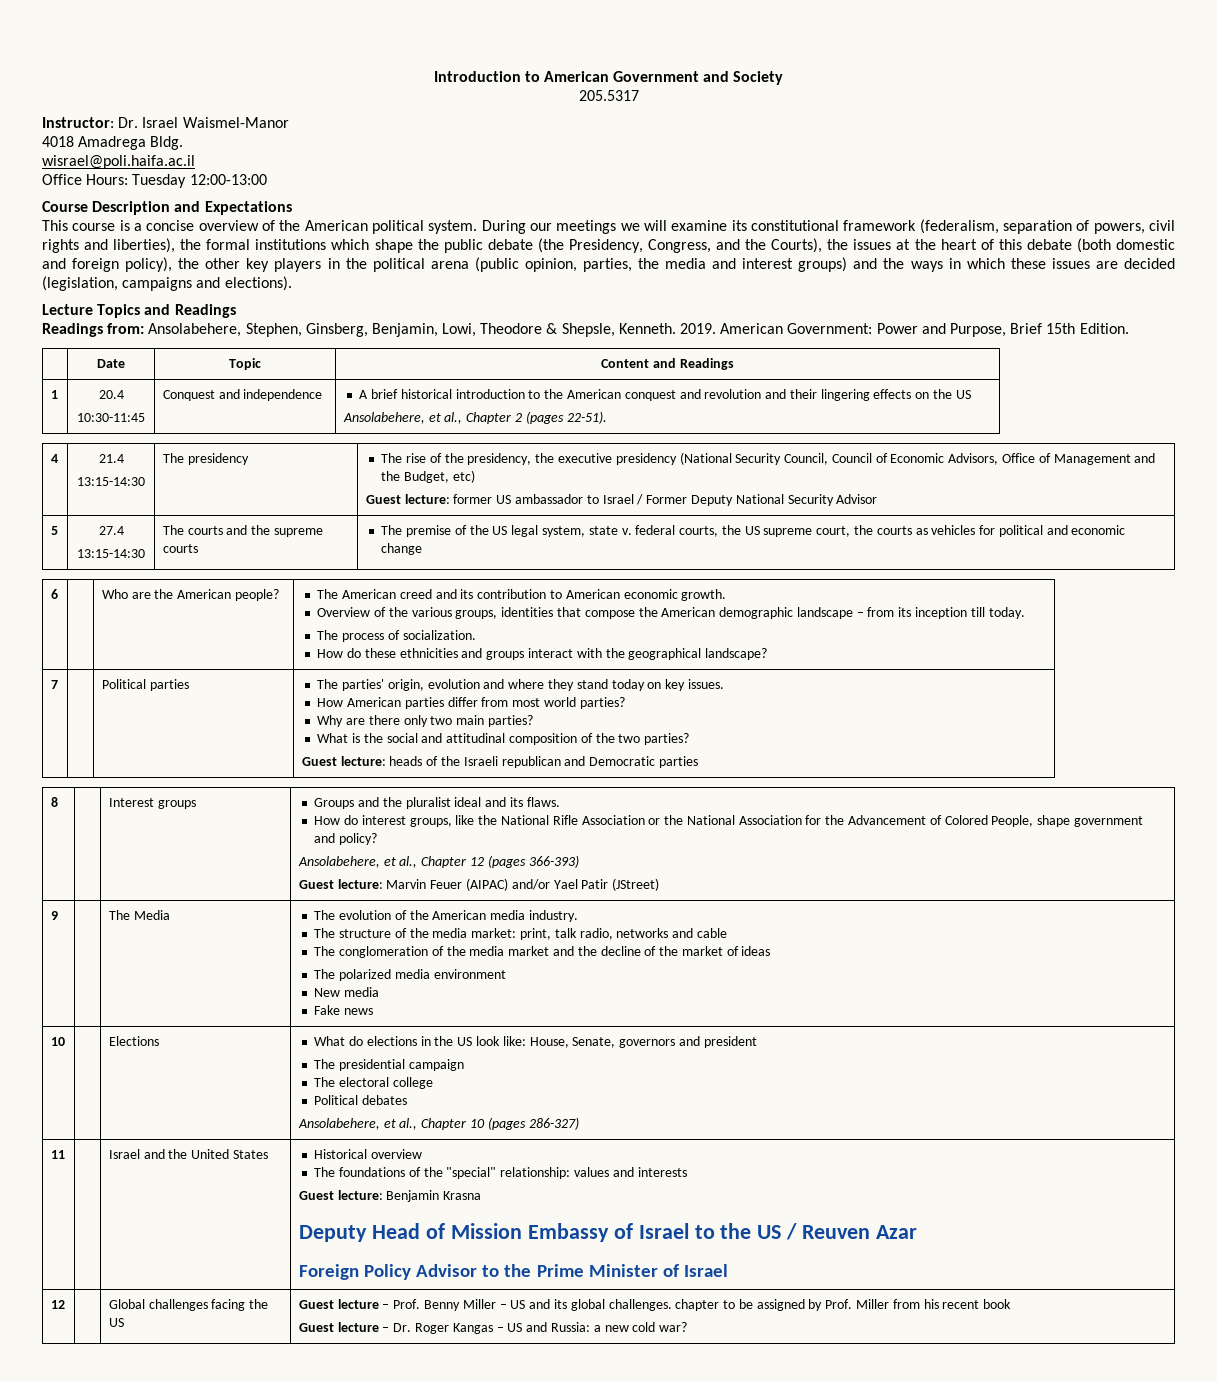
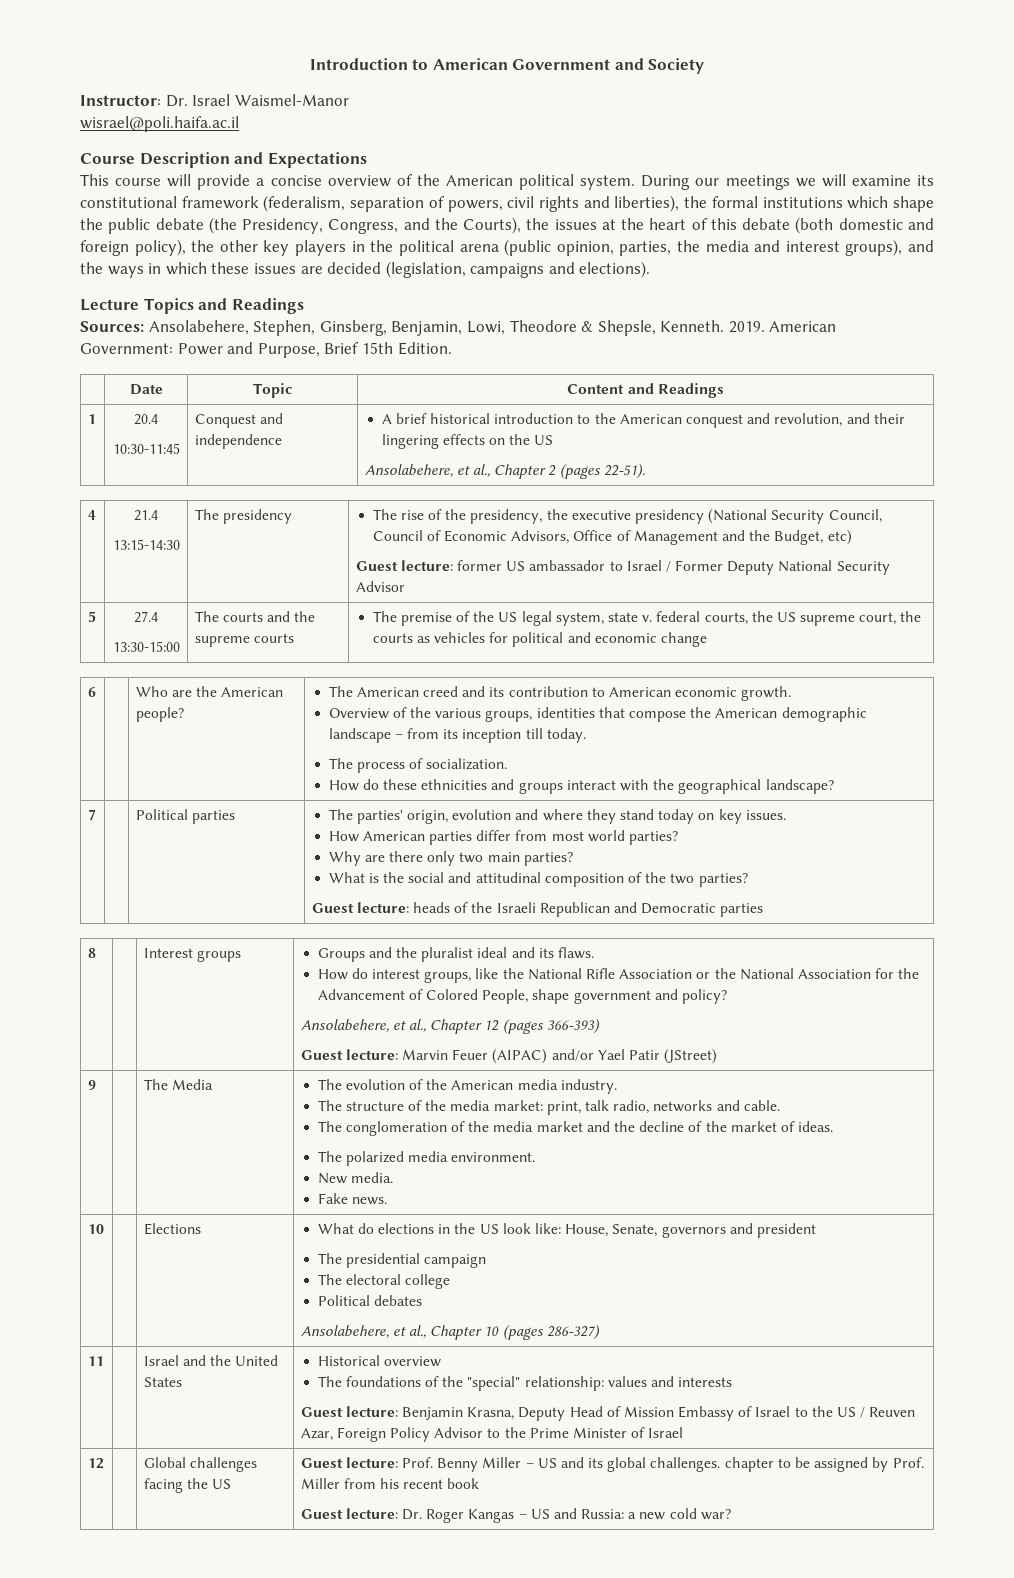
- 205.5317
- 4018 Amadrega Bldg.
  wisrael@poli.haifa.ac.il
- Office Hours: Tuesday 12:00-13:00
- This course is a concise overview of the American political system.
+ This course will provide a concise overview of the American political system.
- During our meetings we will examine its constitutional framework (federalism, separation of powers, civil rights and liberties), the formal institutions which shape the public debate (the Presidency, Congress, and the Courts), the issues at the heart of this debate (both domestic and foreign policy), the other key players in the political arena (public opinion, parties, the media and interest groups) and the ways in which these issues are decided (legislation, campaigns and elections).
+ During our meetings we will examine its constitutional framework (federalism, separation of powers, civil rights and liberties), the formal institutions which shape the public debate (the Presidency, Congress, and the Courts), the issues at the heart of this debate (both domestic and foreign policy), the other key players in the political arena (public opinion, parties, the media and interest groups), and the ways in which these issues are decided (legislation, campaigns and elections).
- Readings from: Ansolabehere, Stephen, Ginsberg, Benjamin, Lowi, Theodore & Shepsle, Kenneth.
+ Sources: Ansolabehere, Stephen, Ginsberg, Benjamin, Lowi, Theodore & Shepsle, Kenneth.
  1 | 20.4
- 10:30-11:45 | Conquest and independence | A brief historical introduction to the American conquest and revolution and their lingering effects on the US
+ 10:30-11:45 | Conquest and independence | A brief historical introduction to the American conquest and revolution, and their lingering effects on the US
  5 | 27.4
- 13:15-14:30 | The courts and the supreme courts | The premise of the US legal system, state v. federal courts, the US supreme court, the courts as vehicles for political and economic change
+ 13:30-15:00 | The courts and the supreme courts | The premise of the US legal system, state v. federal courts, the US supreme court, the courts as vehicles for political and economic change
- Guest lecture: heads of the Israeli republican and Democratic parties
+ Guest lecture: heads of the Israeli Republican and Democratic parties
- The structure of the media market: print, talk radio, networks and cable
+ The structure of the media market: print, talk radio, networks and cable.
- The conglomeration of the media market and the decline of the market of ideas
+ The conglomeration of the media market and the decline of the market of ideas.
- The polarized media environment
+ The polarized media environment.
- New media
+ New media.
- Fake news
+ Fake news.
- Guest lecture: Benjamin Krasna
- Deputy Head of Mission Embassy of Israel to the US / Reuven Azar
- Foreign Policy Advisor to the Prime Minister of Israel
+ Guest lecture: Benjamin Krasna, Deputy Head of Mission Embassy of Israel to the US / Reuven Azar, Foreign Policy Advisor to the Prime Minister of Israel
- Guest lecture – Prof. Benny Miller – US and its global challenges. chapter to be assigned by Prof. Miller from his recent book
+ Guest lecture: Prof. Benny Miller – US and its global challenges. chapter to be assigned by Prof. Miller from his recent book
- Guest lecture – Dr. Roger Kangas – US and Russia: a new cold war?
+ Guest lecture: Dr. Roger Kangas – US and Russia: a new cold war?

